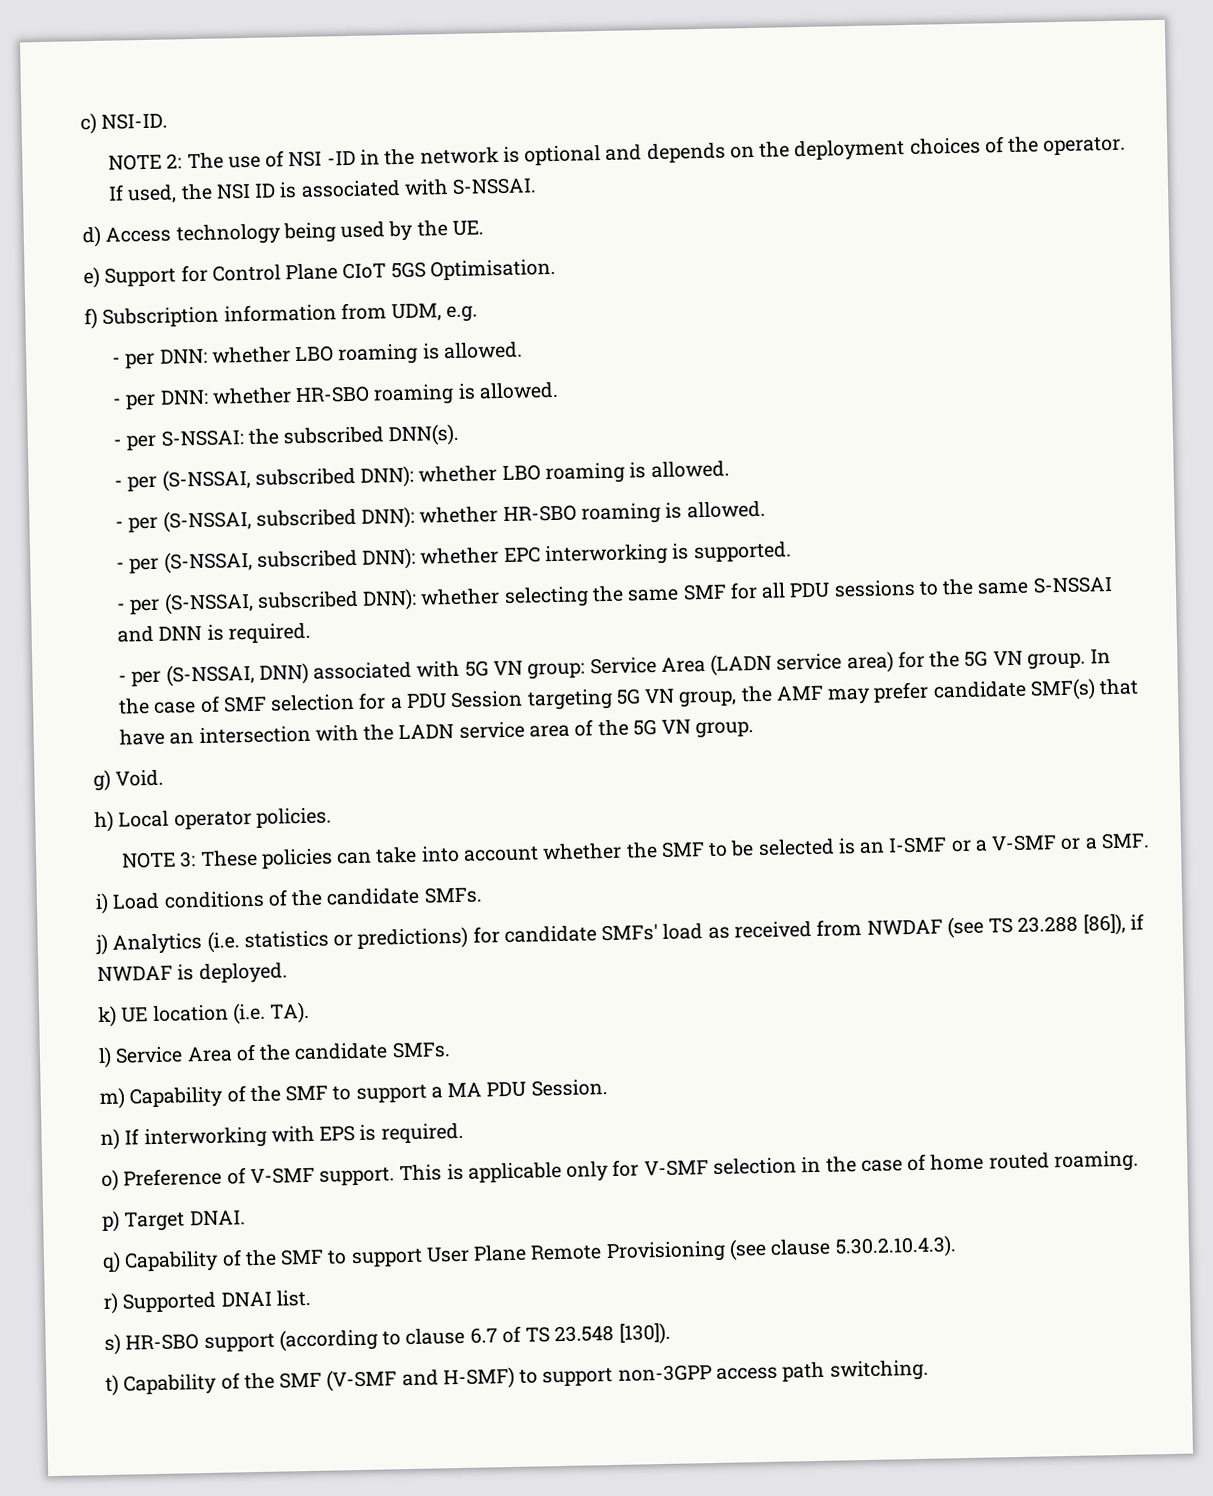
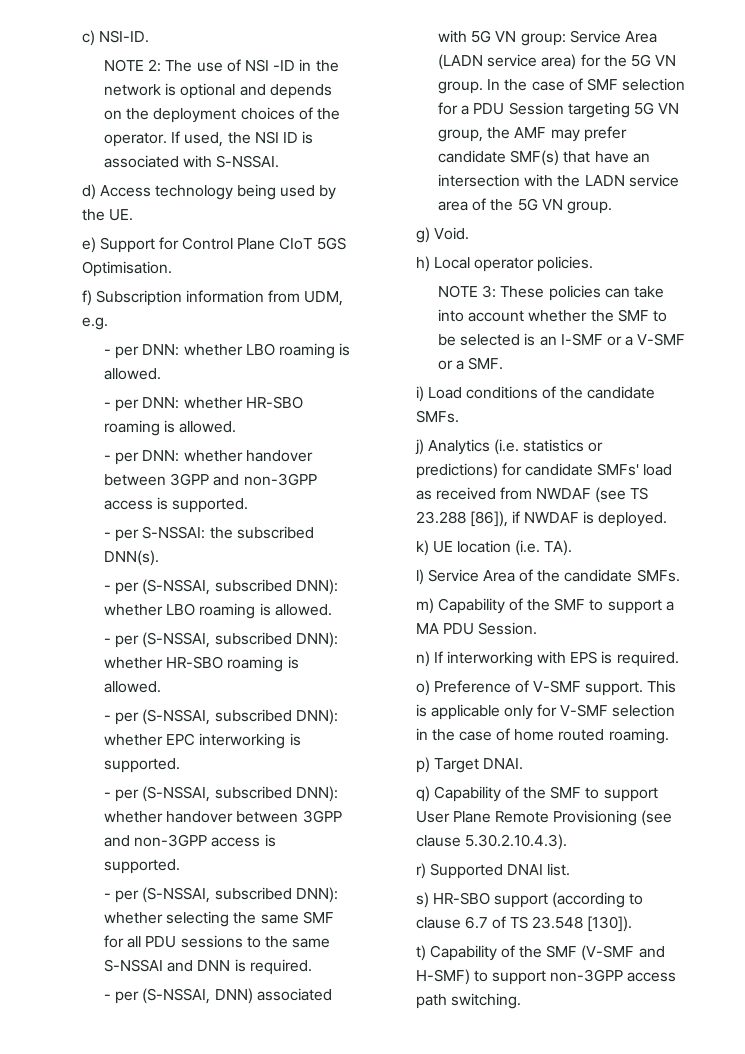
+ - per DNN: whether handover between 3GPP and non-3GPP access is supported.
+ - per (S-NSSAI, subscribed DNN): whether handover between 3GPP and non-3GPP access is supported.

